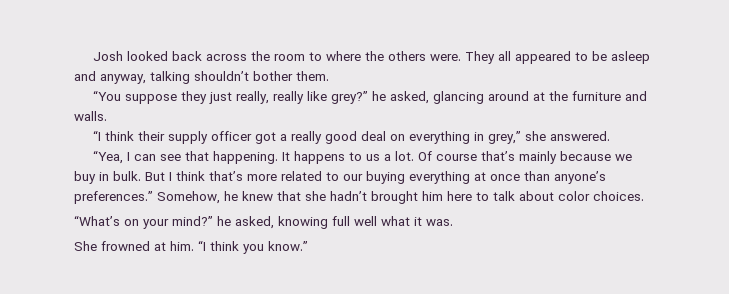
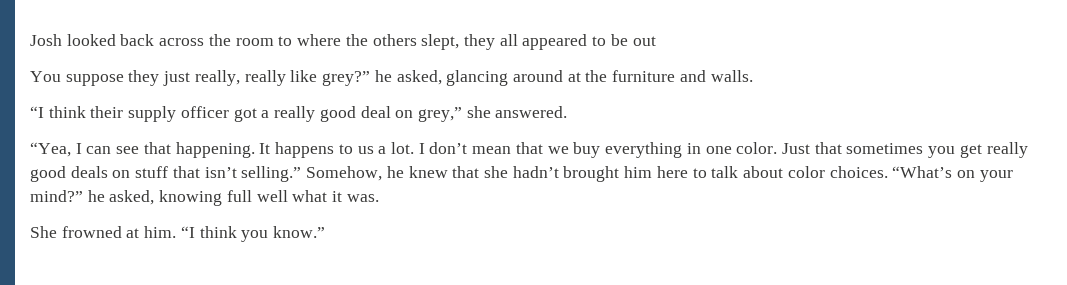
- Josh looked back across the room to where the others were. They all appeared to be asleep and anyway, talking shouldn’t bother them.
- “You suppose they just really, really like grey?” he asked, glancing around at the furniture and walls.
+ Josh looked back across the room to where the others slept, they all appeared to be out
+ You suppose they just really, really like grey?” he asked, glancing around at the furniture and walls.
- “I think their supply officer got a really good deal on everything in grey,” she answered.
+ “I think their supply officer got a really good deal on grey,” she answered.
- Of course that’s mainly because we buy in bulk. But I think that’s more related to our buying everything at once than anyone’s preferences.”
+ I don’t mean that we buy everything in one color. Just that sometimes you get really good deals on stuff that isn’t selling.”
- Somehow, he knew that she hadn’t brought him here to talk about color choices.
- “What’s on your mind?” he asked, knowing full well what it was.
+ Somehow, he knew that she hadn’t brought him here to talk about color choices. “What’s on your mind?” he asked, knowing full well what it was.

